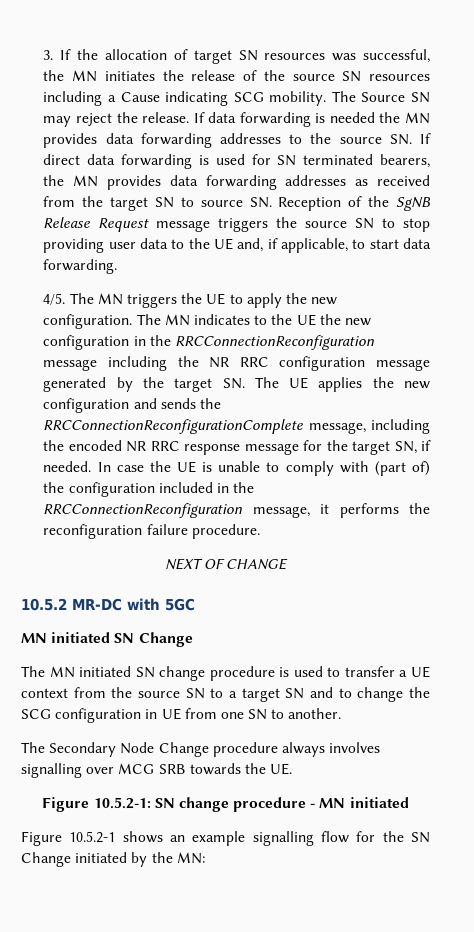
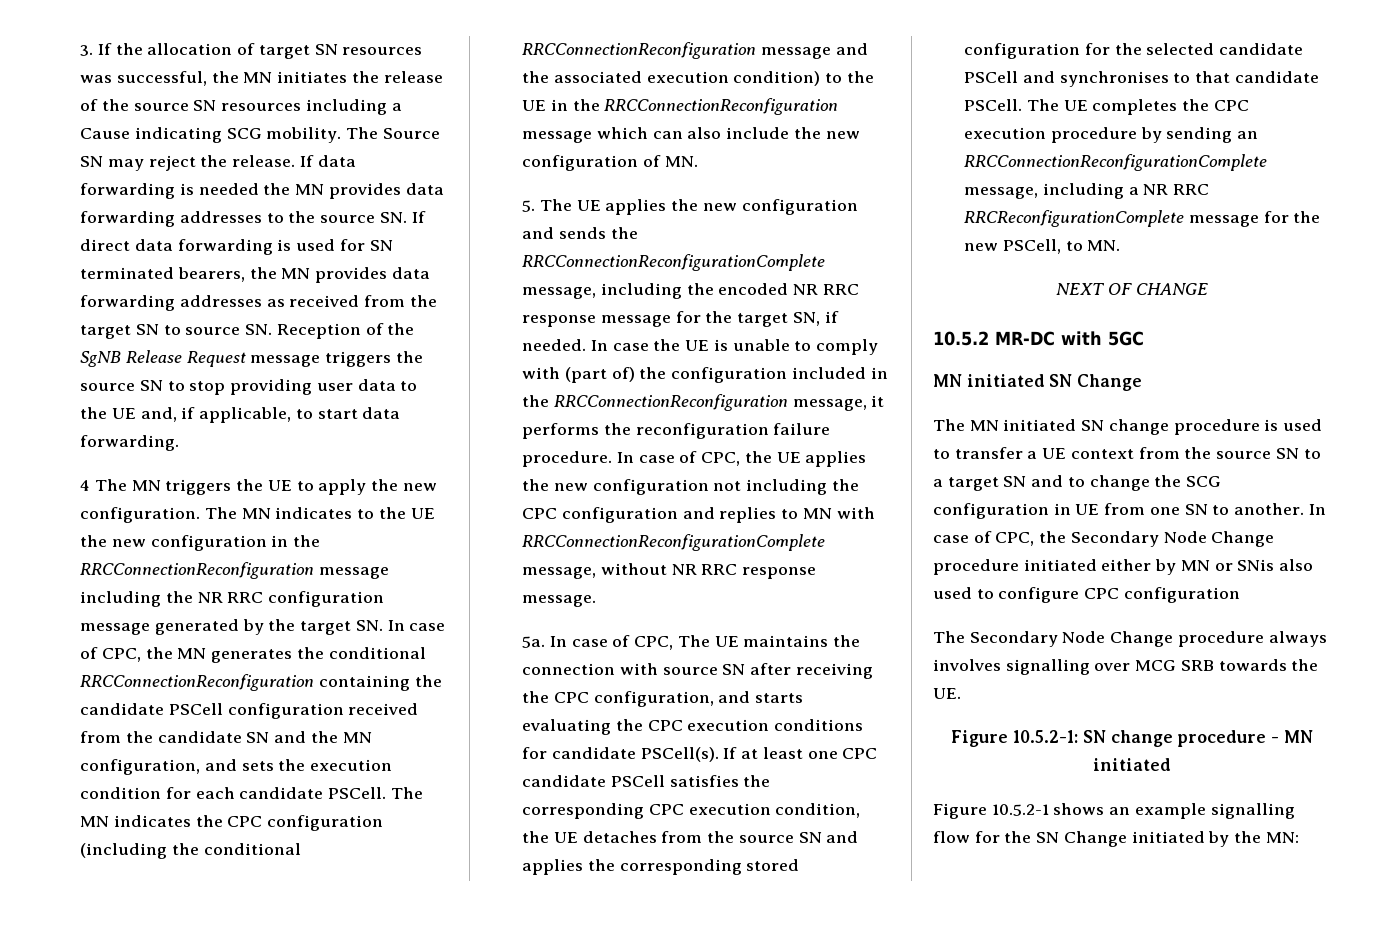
- 4/5. The MN triggers the UE to apply the new configuration.
+ 4 The MN triggers the UE to apply the new configuration.
- The MN indicates to the UE the new configuration in the RRCConnectionReconfiguration message including the NR RRC configuration message generated by the target SN. The UE applies the new configuration and sends the RRCConnectionReconfigurationComplete message, including the encoded NR RRC response message for the target SN, if needed.
+ The MN indicates to the UE the new configuration in the RRCConnectionReconfiguration message including the NR RRC configuration message generated by the target SN. In case of CPC, the MN generates the conditional RRCConnectionReconfiguration containing the candidate PSCell configuration received from the candidate SN and the MN configuration, and sets the execution condition for each candidate PSCell. The MN indicates the CPC configuration (including the conditional RRCConnectionReconfiguration message and the associated execution condition) to the UE in the RRCConnectionReconfiguration message which can also include the new configuration of MN.
+ 5. The UE applies the new configuration and sends the RRCConnectionReconfigurationComplete message, including the encoded NR RRC response message for the target SN, if needed.
+ In case of CPC, the UE applies the new configuration not including the CPC configuration and replies to MN with RRCConnectionReconfigurationComplete message, without NR RRC response message.
+ 5a. In case of CPC, The UE maintains the connection with source SN after receiving the CPC configuration, and starts evaluating the CPC execution conditions for candidate PSCell(s). If at least one CPC candidate PSCell satisfies the corresponding CPC execution condition, the UE detaches from the source SN and applies the corresponding stored configuration for the selected candidate PSCell and synchronises to that candidate PSCell. The UE completes the CPC execution procedure by sending an RRCConnectionReconfigurationComplete message, including a NR RRC RRCReconfigurationComplete message for the new PSCell, to MN.
+ In case of CPC, the Secondary Node Change procedure initiated either by MN or SNis also used to configure CPC configuration

